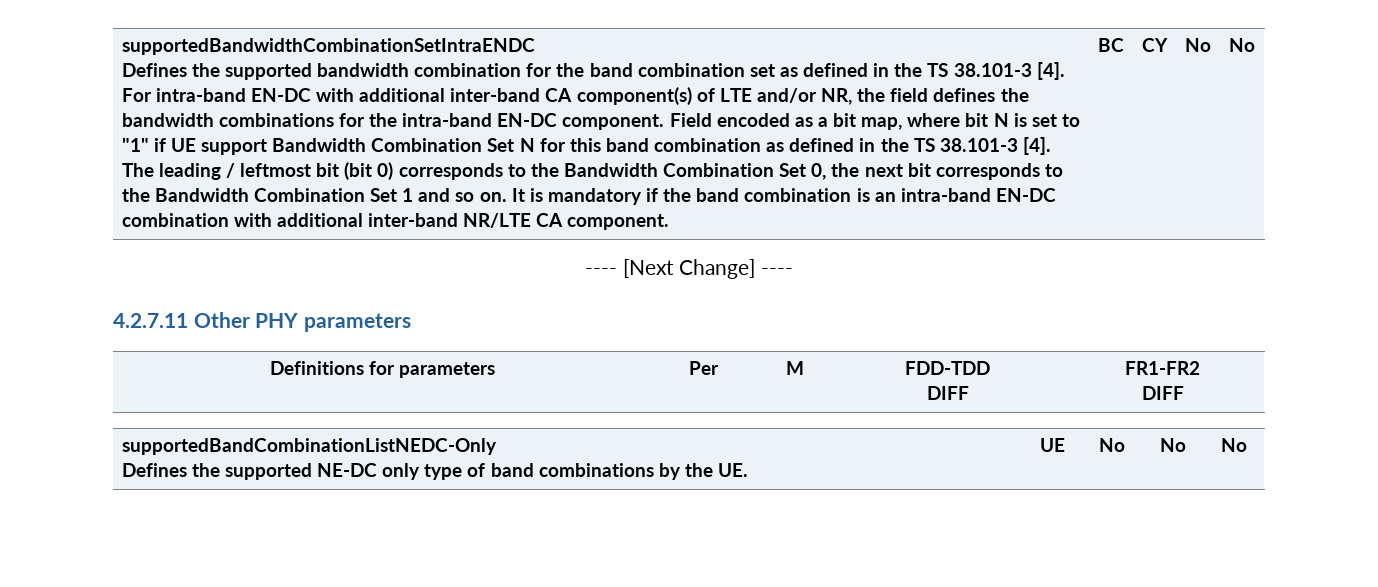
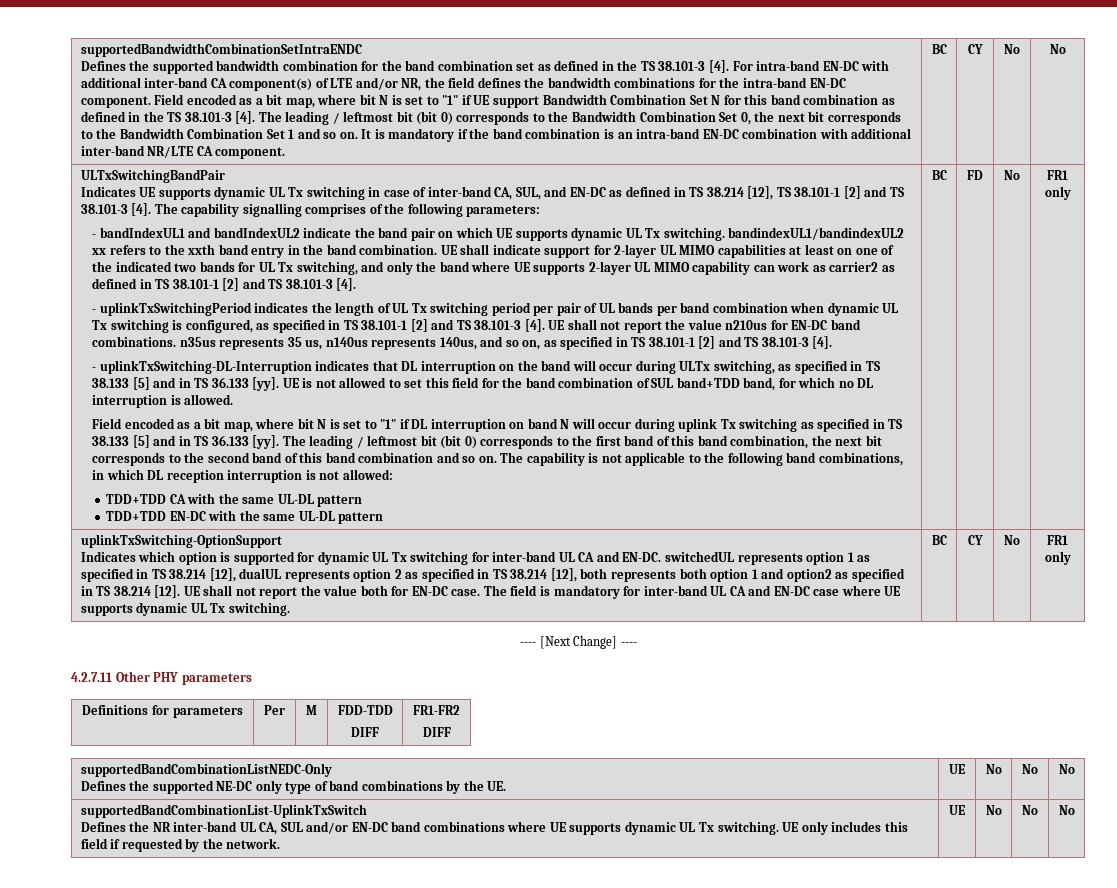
+ ULTxSwitchingBandPair
+ Indicates UE supports dynamic UL Tx switching in case of inter-band CA, SUL, and EN-DC as defined in TS 38.214 [12], TS 38.101-1 [2] and TS 38.101-3 [4]. The capability signalling comprises of the following parameters:
+ - bandIndexUL1 and bandIndexUL2 indicate the band pair on which UE supports dynamic UL Tx switching. bandindexUL1/bandindexUL2 xx refers to the xxth band entry in the band combination. UE shall indicate support for 2-layer UL MIMO capabilities at least on one of the indicated two bands for UL Tx switching, and only the band where UE supports 2-layer UL MIMO capability can work as carrier2 as defined in TS 38.101-1 [2] and TS 38.101-3 [4].
+ - uplinkTxSwitchingPeriod indicates the length of UL Tx switching period per pair of UL bands per band combination when dynamic UL Tx switching is configured, as specified in TS 38.101-1 [2] and TS 38.101-3 [4]. UE shall not report the value n210us for EN-DC band combinations. n35us represents 35 us, n140us represents 140us, and so on, as specified in TS 38.101-1 [2] and TS 38.101-3 [4].
+ - uplinkTxSwitching-DL-Interruption indicates that DL interruption on the band will occur during ULTx switching, as specified in TS 38.133 [5] and in TS 36.133 [yy]. UE is not allowed to set this field for the band combination of SUL band+TDD band, for which no DL interruption is allowed.
+ Field encoded as a bit map, where bit N is set to "1" if DL interruption on band N will occur during uplink Tx switching as specified in TS 38.133 [5] and in TS 36.133 [yy]. The leading / leftmost bit (bit 0) corresponds to the first band of this band combination, the next bit corresponds to the second band of this band combination and so on. The capability is not applicable to the following band combinations, in which DL reception interruption is not allowed:
+ TDD+TDD CA with the same UL-DL pattern
+ TDD+TDD EN-DC with the same UL-DL pattern | BC | FD | No | FR1 only
+ uplinkTxSwitching-OptionSupport
+ Indicates which option is supported for dynamic UL Tx switching for inter-band UL CA and EN-DC. switchedUL represents option 1 as specified in TS 38.214 [12], dualUL represents option 2 as specified in TS 38.214 [12], both represents both option 1 and option2 as specified in TS 38.214 [12]. UE shall not report the value both for EN-DC case. The field is mandatory for inter-band UL CA and EN-DC case where UE supports dynamic UL Tx switching. | BC | CY | No | FR1 only
+ supportedBandCombinationList-UplinkTxSwitch
+ Defines the NR inter-band UL CA, SUL and/or EN-DC band combinations where UE supports dynamic UL Tx switching. UE only includes this field if requested by the network. | UE | No | No | No

